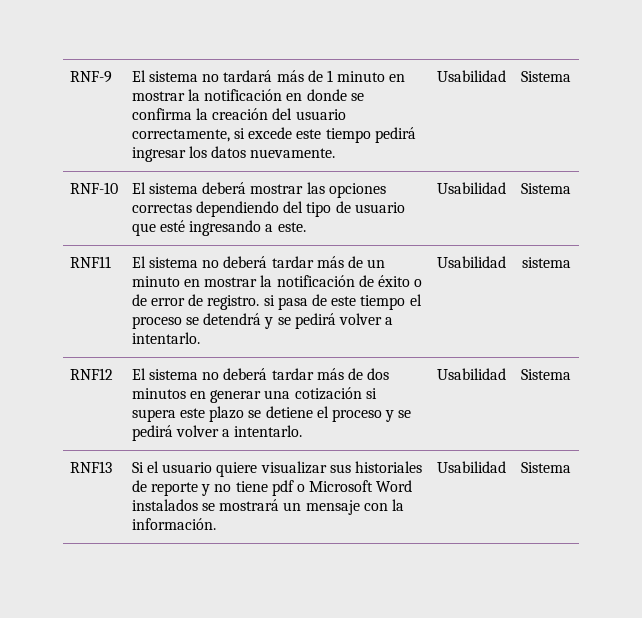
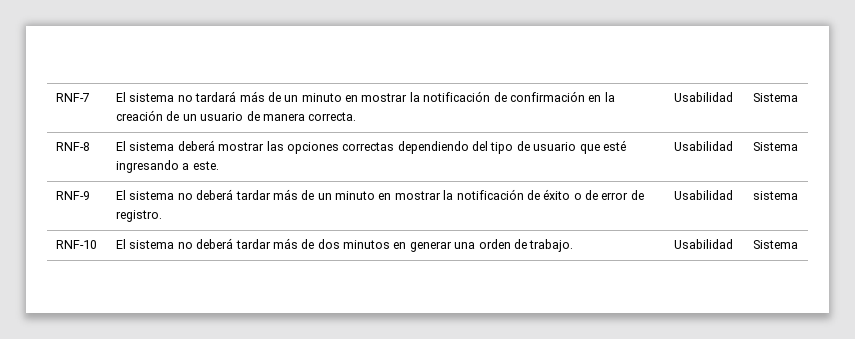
- RNF-9 | El sistema no tardará más de 1 minuto en mostrar la notificación en donde se confirma la creación del usuario correctamente, si excede este tiempo pedirá ingresar los datos nuevamente. | Usabilidad | Sistema
- RNF-10 | El sistema deberá mostrar las opciones correctas dependiendo del tipo de usuario que esté ingresando a este. | Usabilidad | Sistema
+ RNF-7 | El sistema no tardará más de un minuto en mostrar la notificación de confirmación en la creación de un usuario de manera correcta. | Usabilidad | Sistema
+ RNF-8 | El sistema deberá mostrar las opciones correctas dependiendo del tipo de usuario que esté ingresando a este. | Usabilidad | Sistema
- RNF11 | El sistema no deberá tardar más de un minuto en mostrar la notificación de éxito o de error de registro. si pasa de este tiempo el proceso se detendrá y se pedirá volver a intentarlo. | Usabilidad | sistema
+ RNF-9 | El sistema no deberá tardar más de un minuto en mostrar la notificación de éxito o de error de registro. | Usabilidad | sistema
- RNF12 | El sistema no deberá tardar más de dos minutos en generar una cotización si supera este plazo se detiene el proceso y se pedirá volver a intentarlo. | Usabilidad | Sistema
- RNF13 | Si el usuario quiere visualizar sus historiales de reporte y no tiene pdf o Microsoft Word instalados se mostrará un mensaje con la información. | Usabilidad | Sistema
+ RNF-10 | El sistema no deberá tardar más de dos minutos en generar una orden de trabajo. | Usabilidad | Sistema

